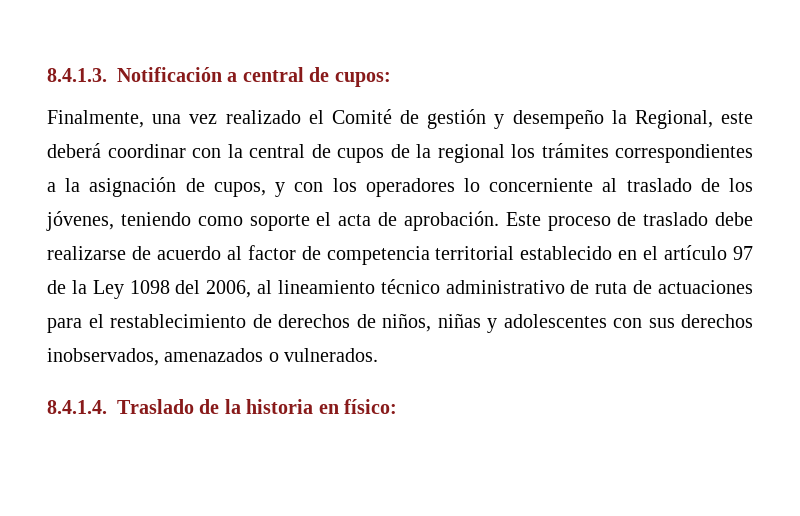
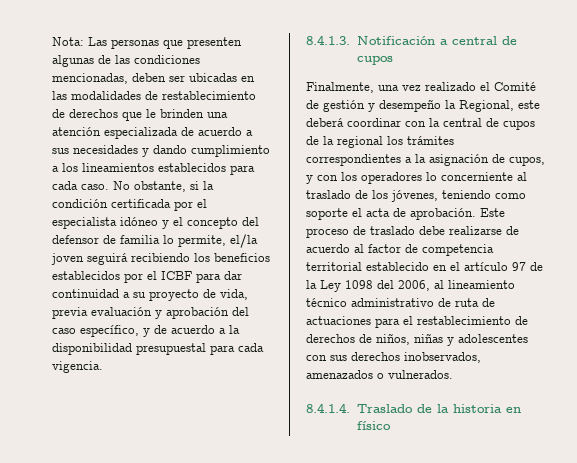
+ Nota: Las personas que presenten algunas de las condiciones mencionadas, deben ser ubicadas en las modalidades de restablecimiento de derechos que le brinden una atención especializada de acuerdo a sus necesidades y dando cumplimiento a los lineamientos establecidos para cada caso. No obstante, si la condición certificada por el especialista idóneo y el concepto del defensor de familia lo permite, el/la joven seguirá recibiendo los beneficios establecidos por el ICBF para dar continuidad a su proyecto de vida, previa evaluación y aprobación del caso específico, y de acuerdo a la disponibilidad presupuestal para cada vigencia.
- 8.4.1.3. Notificación a central de cupos:
+ 8.4.1.3. Notificación a central de cupos
- 8.4.1.4. Traslado de la historia en físico:
+ 8.4.1.4. Traslado de la historia en físico

